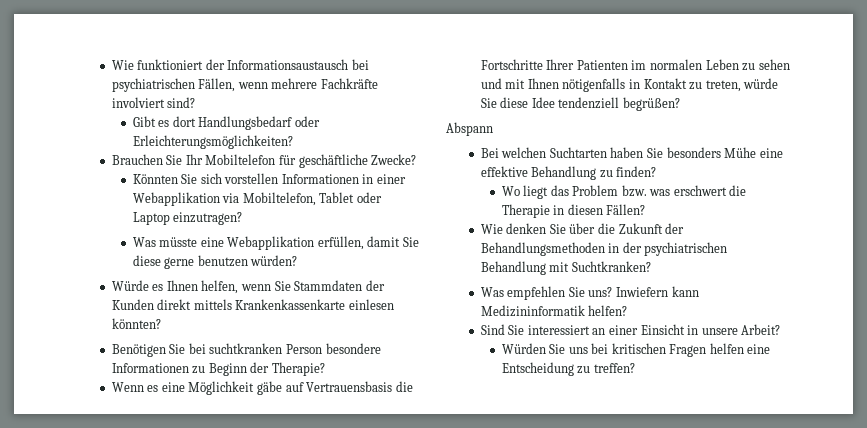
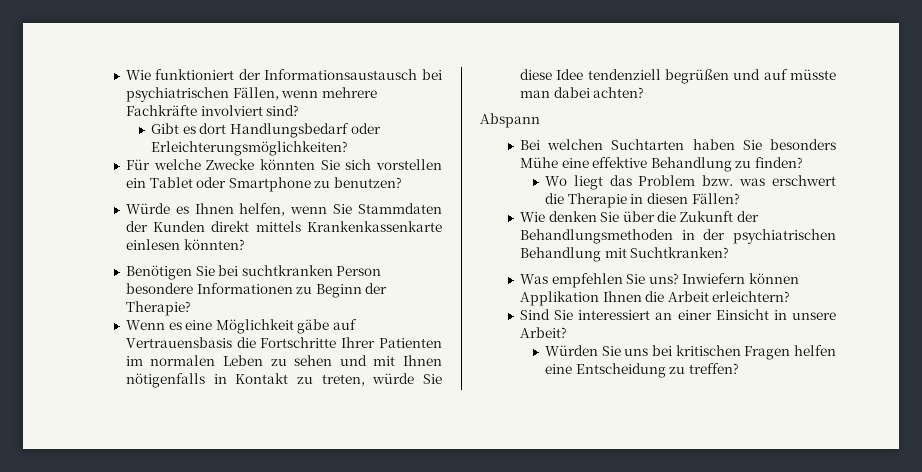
- Brauchen Sie Ihr Mobiltelefon für geschäftliche Zwecke?
- Könnten Sie sich vorstellen Informationen in einer Webapplikation via Mobiltelefon, Tablet oder Laptop einzutragen?
- Was müsste eine Webapplikation erfüllen, damit Sie diese gerne benutzen würden?
+ Für welche Zwecke könnten Sie sich vorstellen ein Tablet oder Smartphone zu benutzen?
- Wenn es eine Möglichkeit gäbe auf Vertrauensbasis die Fortschritte Ihrer Patienten im normalen Leben zu sehen und mit Ihnen nötigenfalls in Kontakt zu treten, würde Sie diese Idee tendenziell begrüßen?
+ Wenn es eine Möglichkeit gäbe auf Vertrauensbasis die Fortschritte Ihrer Patienten im normalen Leben zu sehen und mit Ihnen nötigenfalls in Kontakt zu treten, würde Sie diese Idee tendenziell begrüßen und auf müsste man dabei achten?
- Inwiefern kann Medizininformatik helfen?
+ Inwiefern können Applikation Ihnen die Arbeit erleichtern?

